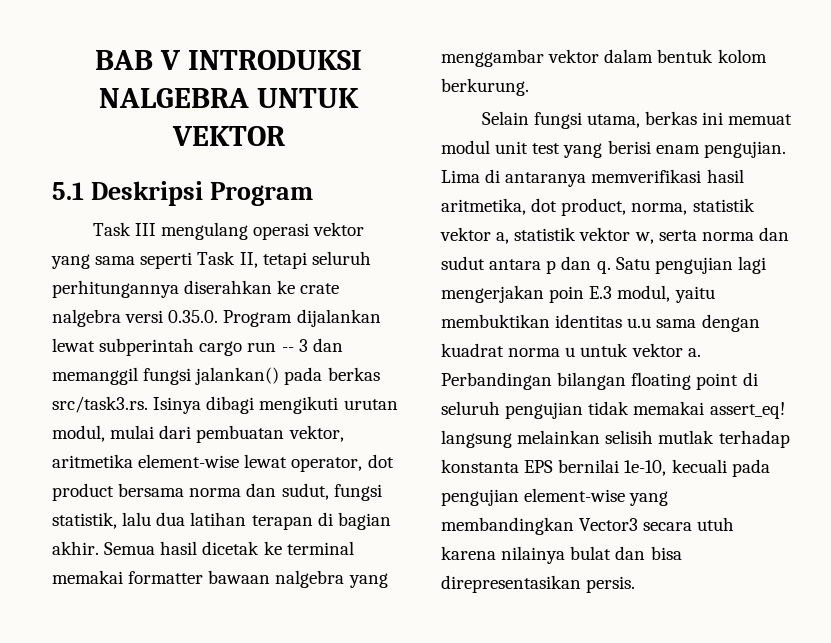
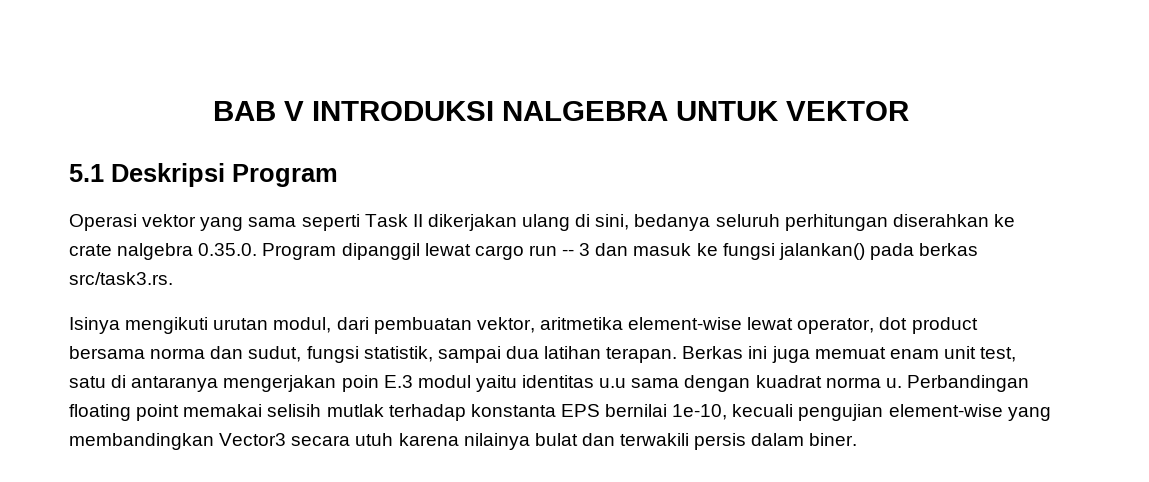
- Task III mengulang operasi vektor yang sama seperti Task II, tetapi seluruh perhitungannya diserahkan ke crate nalgebra versi 0.35.0. Program dijalankan lewat subperintah cargo run -- 3 dan memanggil fungsi jalankan() pada berkas src/task3.rs. Isinya dibagi mengikuti urutan modul, mulai dari pembuatan vektor, aritmetika element-wise lewat operator, dot product bersama norma dan sudut, fungsi statistik, lalu dua latihan terapan di bagian akhir. Semua hasil dicetak ke terminal memakai formatter bawaan nalgebra yang menggambar vektor dalam bentuk kolom berkurung.
- Selain fungsi utama, berkas ini memuat modul unit test yang berisi enam pengujian. Lima di antaranya memverifikasi hasil aritmetika, dot product, norma, statistik vektor a, statistik vektor w, serta norma dan sudut antara p dan q. Satu pengujian lagi mengerjakan poin E.3 modul, yaitu membuktikan identitas u.u sama dengan kuadrat norma u untuk vektor a. Perbandingan bilangan floating point di seluruh pengujian tidak memakai assert_eq! langsung melainkan selisih mutlak terhadap konstanta EPS bernilai 1e-10, kecuali pada pengujian element-wise yang membandingkan Vector3 secara utuh karena nilainya bulat dan bisa direpresentasikan persis.
+ Operasi vektor yang sama seperti Task II dikerjakan ulang di sini, bedanya seluruh perhitungan diserahkan ke crate nalgebra 0.35.0. Program dipanggil lewat cargo run -- 3 dan masuk ke fungsi jalankan() pada berkas src/task3.rs.
+ Isinya mengikuti urutan modul, dari pembuatan vektor, aritmetika element-wise lewat operator, dot product bersama norma dan sudut, fungsi statistik, sampai dua latihan terapan. Berkas ini juga memuat enam unit test, satu di antaranya mengerjakan poin E.3 modul yaitu identitas u.u sama dengan kuadrat norma u. Perbandingan floating point memakai selisih mutlak terhadap konstanta EPS bernilai 1e-10, kecuali pengujian element-wise yang membandingkan Vector3 secara utuh karena nilainya bulat dan terwakili persis dalam biner.

